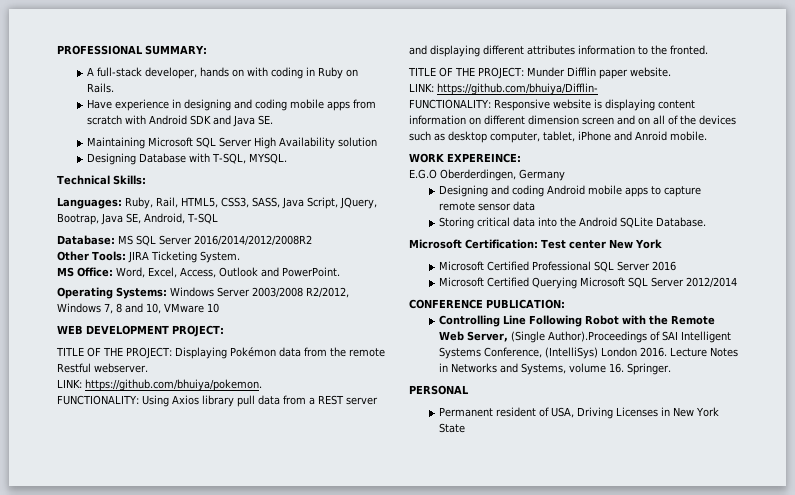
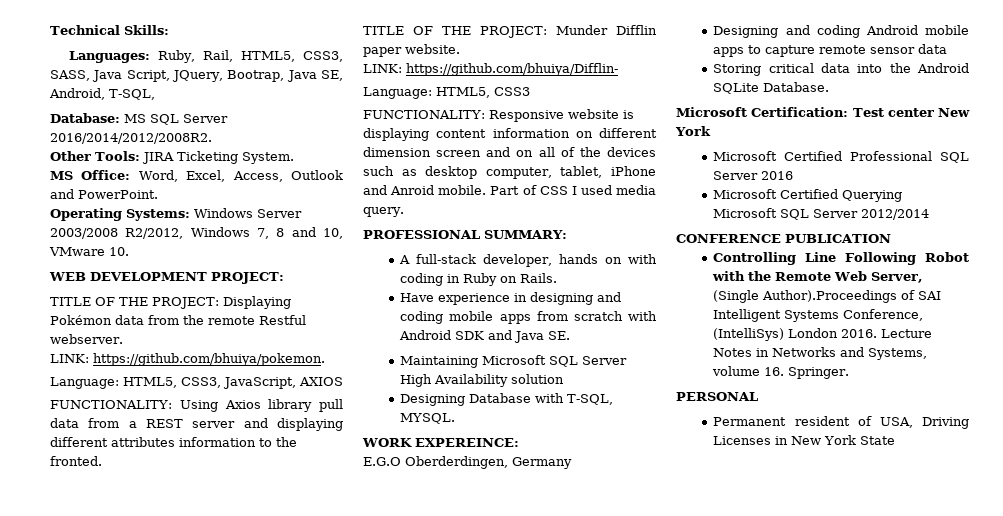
+ Technical Skills:
+ Languages: Ruby, Rail, HTML5, CSS3, SASS, Java Script, JQuery, Bootrap, Java SE, Android, T-SQL,
+ Database: MS SQL Server 2016/2014/2012/2008R2.
+ Other Tools: JIRA Ticketing System.
+ MS Office: Word, Excel, Access, Outlook and PowerPoint.
+ Operating Systems: Windows Server 2003/2008 R2/2012, Windows 7, 8 and 10, VMware 10.
+ WEB DEVELOPMENT PROJECT:
+ TITLE OF THE PROJECT: Displaying Pokémon data from the remote Restful webserver.
+ LINK: https://github.com/bhuiya/pokemon.
+ Language: HTML5, CSS3, JavaScript, AXIOS
+ FUNCTIONALITY: Using Axios library pull data from a REST server and displaying different attributes information to the fronted.
+ TITLE OF THE PROJECT: Munder Difflin paper website.
+ LINK: https://github.com/bhuiya/Difflin-
+ Language: HTML5, CSS3
+ FUNCTIONALITY: Responsive website is displaying content information on different dimension screen and on all of the devices such as desktop computer, tablet, iPhone and Anroid mobile. Part of CSS I used media query.
- Technical Skills:
- Languages: Ruby, Rail, HTML5, CSS3, SASS, Java Script, JQuery, Bootrap, Java SE, Android, T-SQL
- Database: MS SQL Server 2016/2014/2012/2008R2
- Other Tools: JIRA Ticketing System.
- MS Office: Word, Excel, Access, Outlook and PowerPoint.
- Operating Systems: Windows Server 2003/2008 R2/2012, Windows 7, 8 and 10, VMware 10
- WEB DEVELOPMENT PROJECT:
- TITLE OF THE PROJECT: Displaying Pokémon data from the remote Restful webserver.
- LINK: https://github.com/bhuiya/pokemon.
- FUNCTIONALITY: Using Axios library pull data from a REST server and displaying different attributes information to the fronted.
- TITLE OF THE PROJECT: Munder Difflin paper website.
- LINK: https://github.com/bhuiya/Difflin-
- FUNCTIONALITY: Responsive website is displaying content information on different dimension screen and on all of the devices such as desktop computer, tablet, iPhone and Anroid mobile.
- CONFERENCE PUBLICATION:
+ CONFERENCE PUBLICATION

